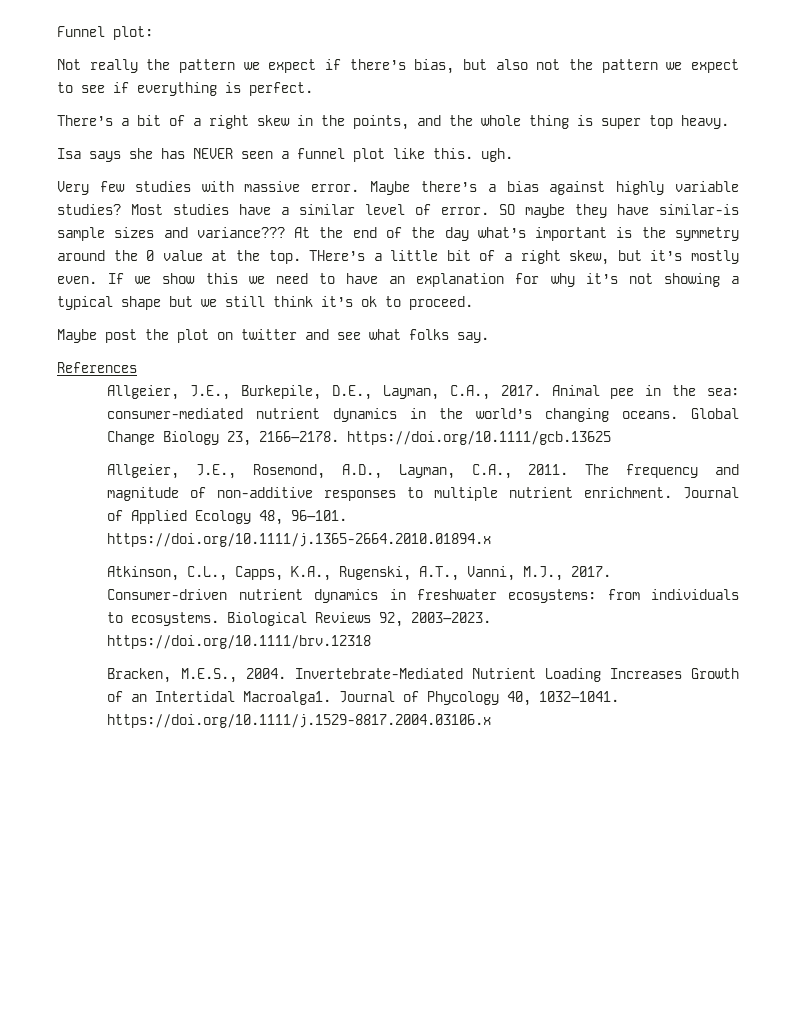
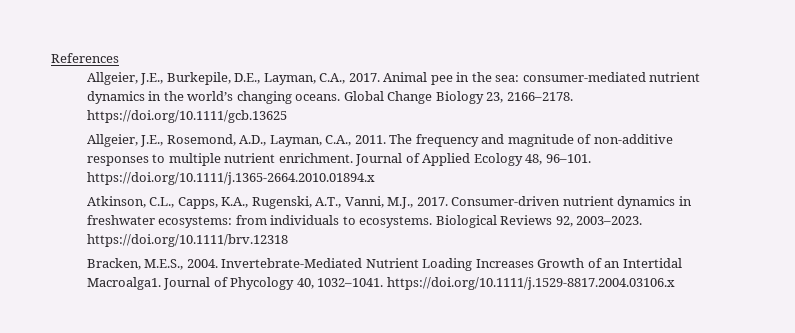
- Funnel plot:
- Not really the pattern we expect if there’s bias, but also not the pattern we expect to see if everything is perfect.
- There’s a bit of a right skew in the points, and the whole thing is super top heavy.
- Isa says she has NEVER seen a funnel plot like this. ugh.
- Very few studies with massive error. Maybe there’s a bias against highly variable studies? Most studies have a similar level of error. SO maybe they have similar-is sample sizes and variance??? At the end of the day what’s important is the symmetry around the 0 value at the top. THere’s a little bit of a right skew, but it’s mostly even. If we show this we need to have an explanation for why it’s not showing a typical shape but we still think it’s ok to proceed.
- Maybe post the plot on twitter and see what folks say.

